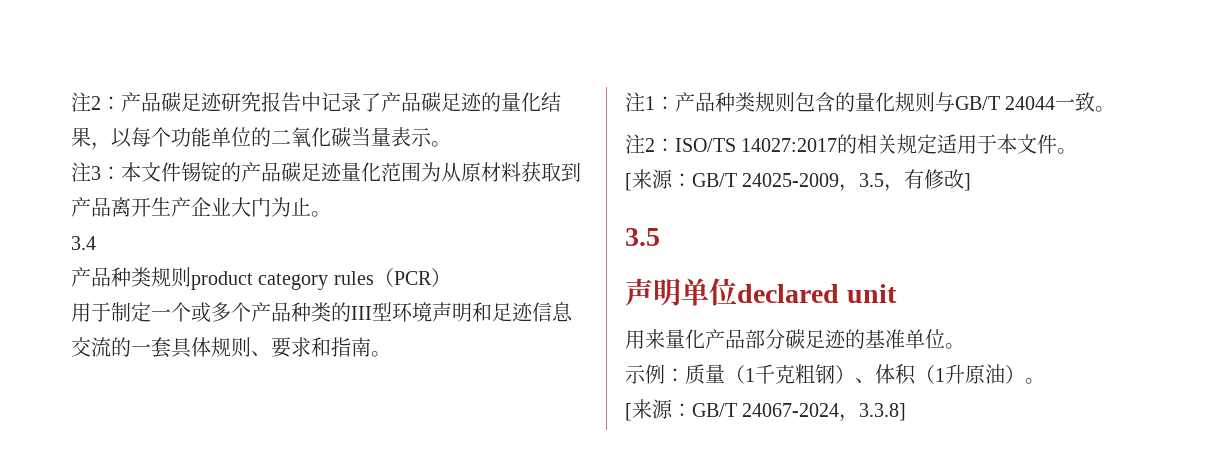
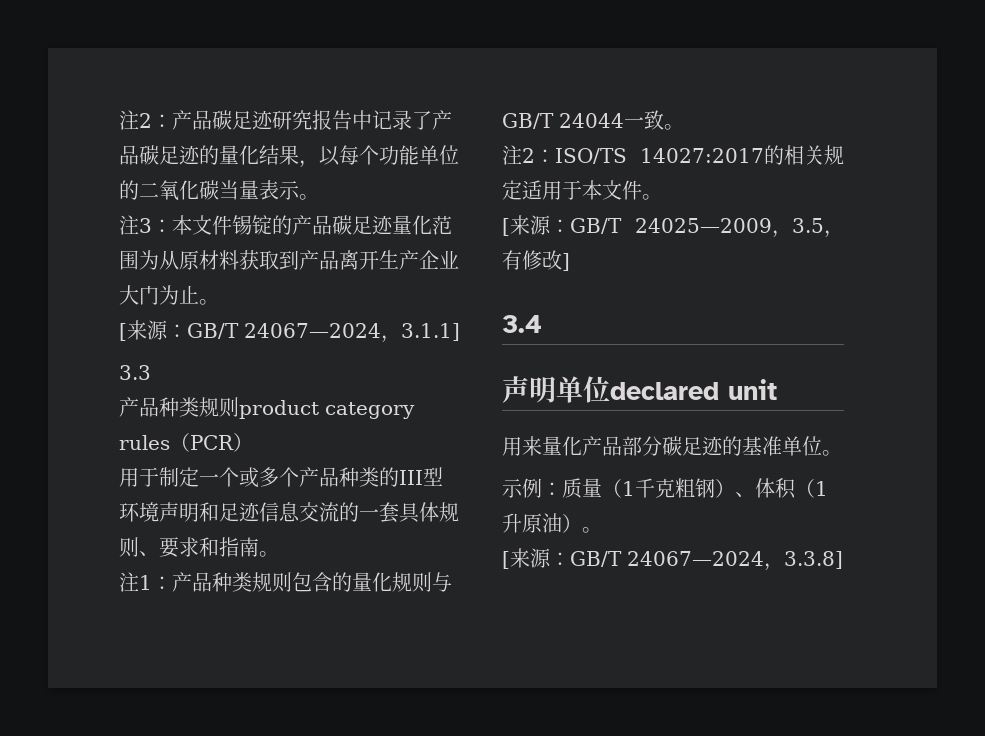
- 3.4
+ [来源：GB/T 24067—2024，3.1.1]
+ 3.3
- [来源：GB/T 24025-2009，3.5，有修改]
- 3.5
+ [来源：GB/T 24025—2009，3.5，有修改]
+ 3.4
- [来源：GB/T 24067-2024，3.3.8]
+ [来源：GB/T 24067—2024，3.3.8]

